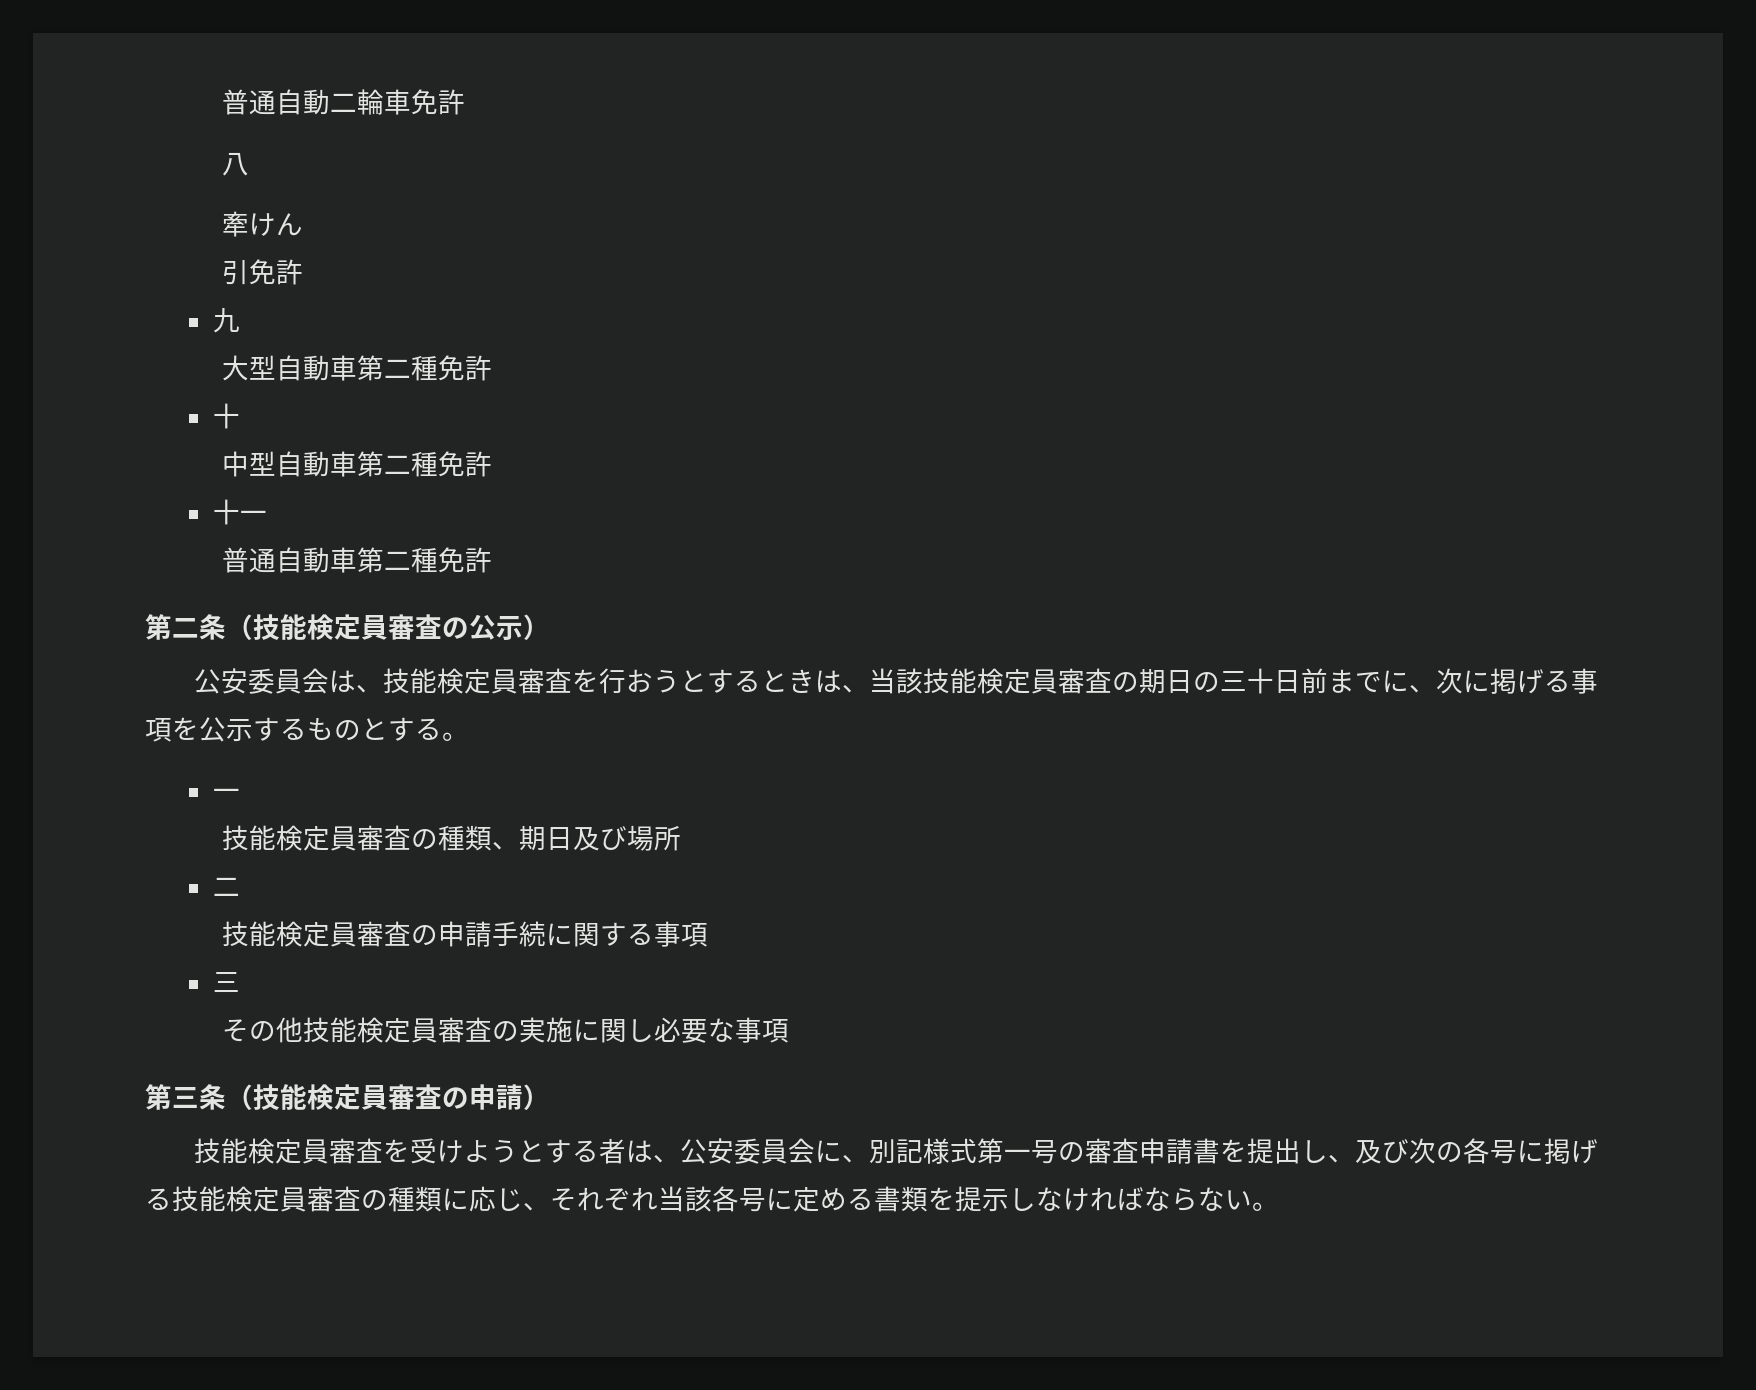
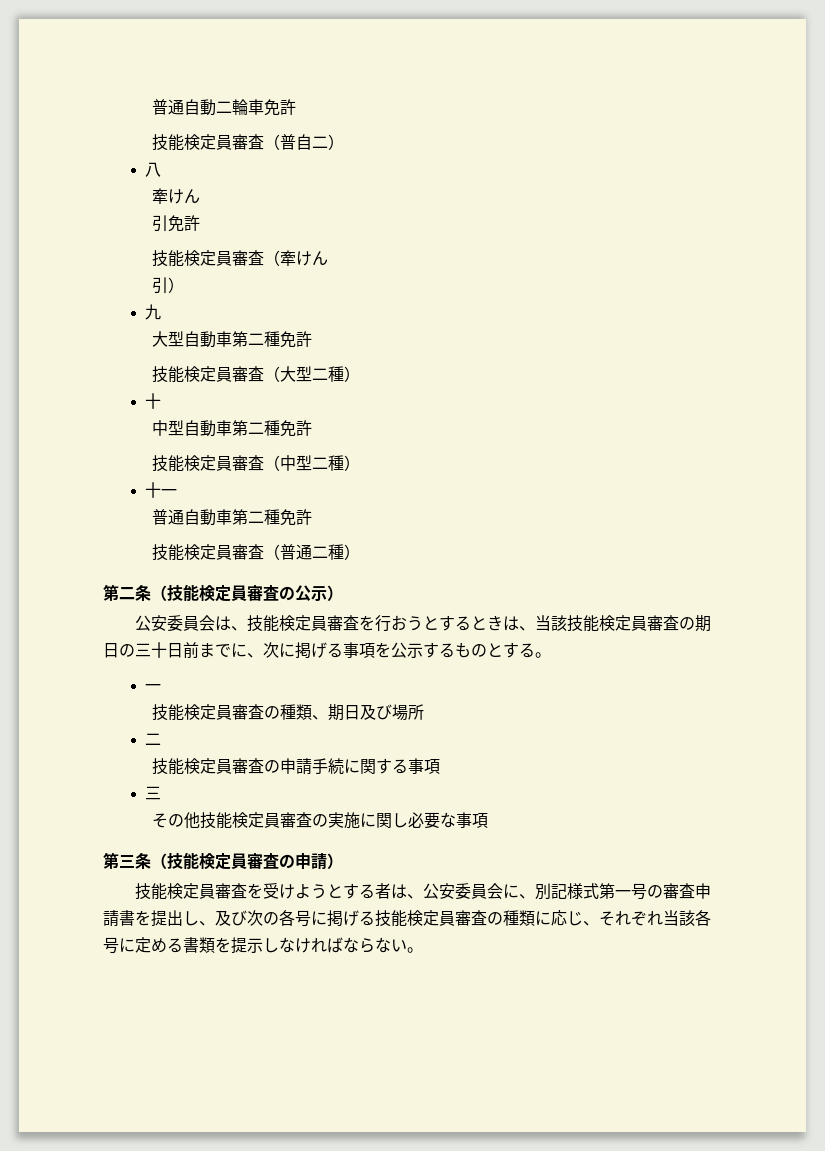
+ 技能検定員審査（普自二）
  八
  牽けん
  引免許
+ 技能検定員審査（牽けん
+ 引）
+ 技能検定員審査（大型二種）
+ 技能検定員審査（中型二種）
+ 技能検定員審査（普通二種）

